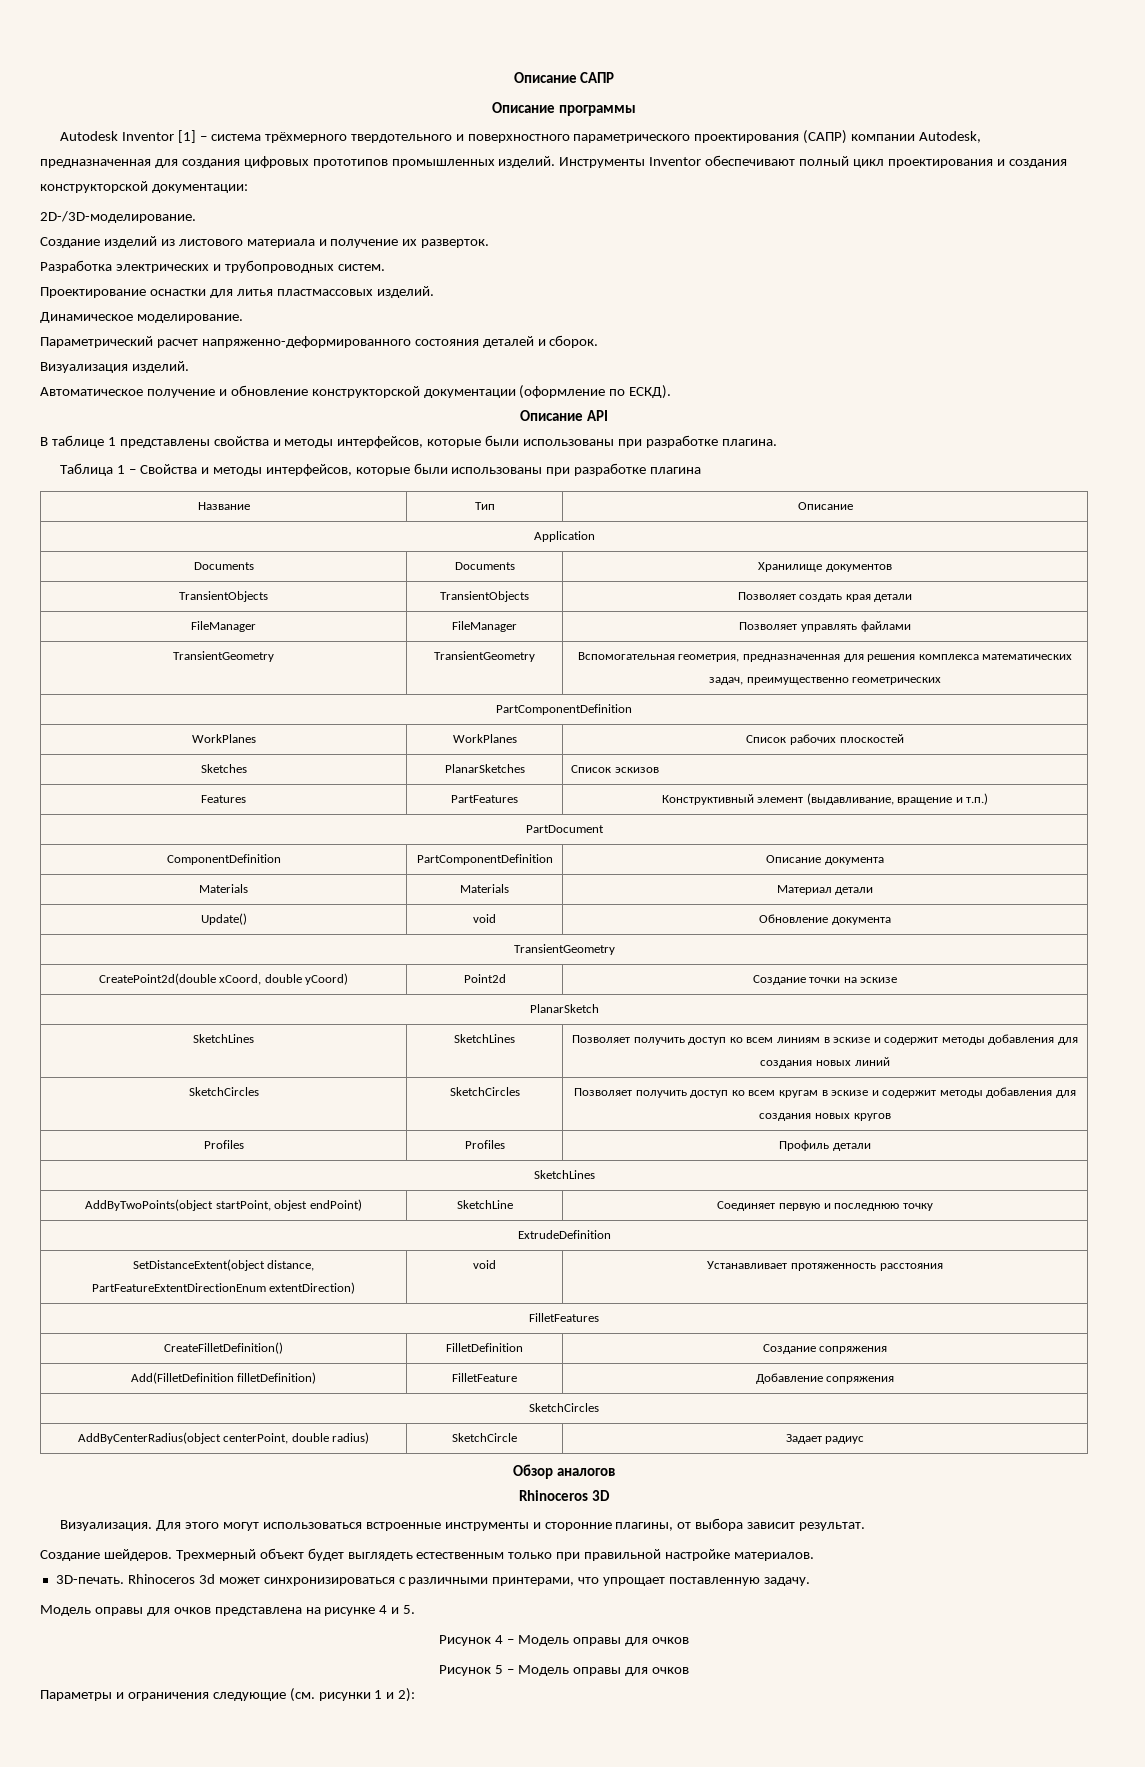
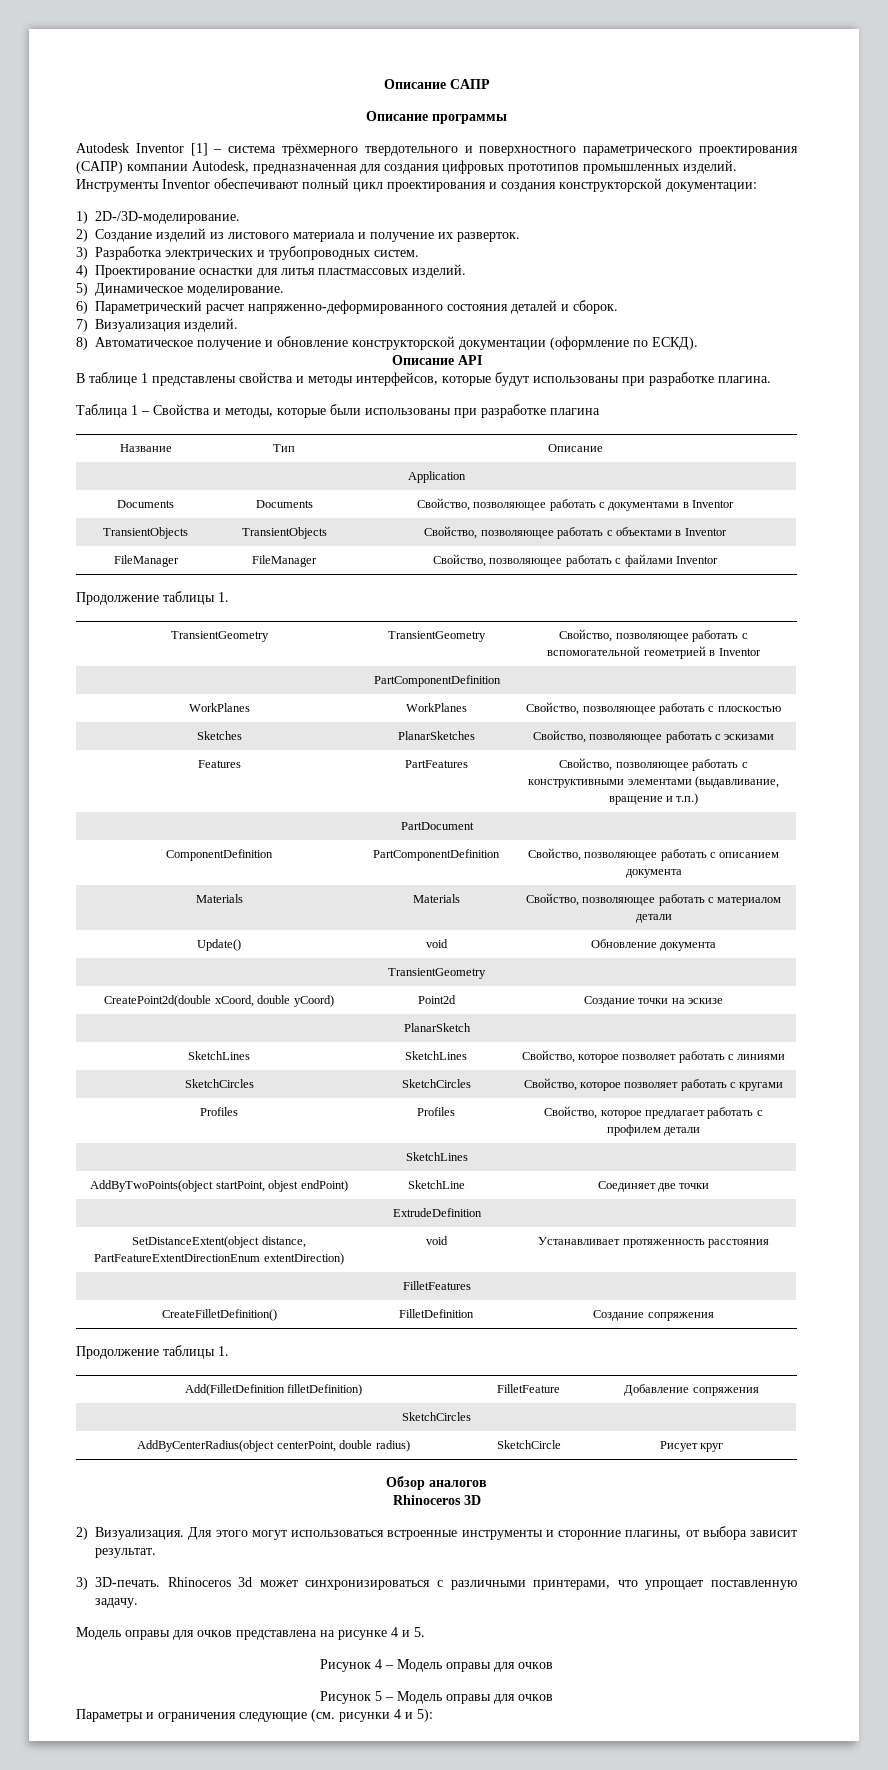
- 2D-/3D-моделирование.
+ 1) 2D-/3D-моделирование.
- Создание изделий из листового материала и получение их разверток.
+ 2) Создание изделий из листового материала и получение их разверток.
- Разработка электрических и трубопроводных систем.
+ 3) Разработка электрических и трубопроводных систем.
- Проектирование оснастки для литья пластмассовых изделий.
+ 4) Проектирование оснастки для литья пластмассовых изделий.
- Динамическое моделирование.
+ 5) Динамическое моделирование.
- Параметрический расчет напряженно-деформированного состояния деталей и сборок.
+ 6) Параметрический расчет напряженно-деформированного состояния деталей и сборок.
- Визуализация изделий.
+ 7) Визуализация изделий.
- Автоматическое получение и обновление конструкторской документации (оформление по ЕСКД).
+ 8) Автоматическое получение и обновление конструкторской документации (оформление по ЕСКД).
- В таблице 1 представлены свойства и методы интерфейсов, которые были использованы при разработке плагина.
+ В таблице 1 представлены свойства и методы интерфейсов, которые будут использованы при разработке плагина.
- Таблица 1 – Свойства и методы интерфейсов, которые были использованы при разработке плагина
+ Таблица 1 – Свойства и методы, которые были использованы при разработке плагина
- Documents | Documents | Хранилище документов
- TransientObjects | TransientObjects | Позволяет создать края детали
- FileManager | FileManager | Позволяет управлять файлами
- TransientGeometry | TransientGeometry | Вспомогательная геометрия, предназначенная для решения комплекса математических задач, преимущественно геометрических
+ Documents | Documents | Свойство, позволяющее работать с документами в Inventor
+ TransientObjects | TransientObjects | Свойство, позволяющее работать с объектами в Inventor
+ FileManager | FileManager | Свойство, позволяющее работать с файлами Inventor
+ Продолжение таблицы 1.
+ TransientGeometry | TransientGeometry | Свойство, позволяющее работать с вспомогательной геометрией в Inventor
  PartComponentDefinition
- WorkPlanes | WorkPlanes | Список рабочих плоскостей
- Sketches | PlanarSketches | Список эскизов
- Features | PartFeatures | Конструктивный элемент (выдавливание, вращение и т.п.)
+ WorkPlanes | WorkPlanes | Свойство, позволяющее работать с плоскостью
+ Sketches | PlanarSketches | Свойство, позволяющее работать с эскизами
+ Features | PartFeatures | Свойство, позволяющее работать с конструктивными элементами (выдавливание, вращение и т.п.)
- ComponentDefinition | PartComponentDefinition | Описание документа
- Materials | Materials | Материал детали
+ ComponentDefinition | PartComponentDefinition | Свойство, позволяющее работать с описанием документа
+ Materials | Materials | Свойство, позволяющее работать с материалом детали
- SketchLines | SketchLines | Позволяет получить доступ ко всем линиям в эскизе и содержит методы добавления для создания новых линий
- SketchCircles | SketchCircles | Позволяет получить доступ ко всем кругам в эскизе и содержит методы добавления для создания новых кругов
- Profiles | Profiles | Профиль детали
+ SketchLines | SketchLines | Свойство, которое позволяет работать с линиями
+ SketchCircles | SketchCircles | Свойство, которое позволяет работать с кругами
+ Profiles | Profiles | Свойство, которое предлагает работать с профилем детали
- AddByTwoPoints(object startPoint, objest endPoint) | SketchLine | Соединяет первую и последнюю точку
+ AddByTwoPoints(object startPoint, objest endPoint) | SketchLine | Соединяет две точки
  CreateFilletDefinition() | FilletDefinition | Создание сопряжения
+ Продолжение таблицы 1.
- AddByCenterRadius(object centerPoint, double radius) | SketchCircle | Задает радиус
+ AddByCenterRadius(object centerPoint, double radius) | SketchCircle | Рисует круг
- Визуализация.
+ 2) Визуализация.
- Создание шейдеров. Трехмерный объект будет выглядеть естественным только при правильной настройке материалов.
- 3D-печать.
+ 3) 3D-печать.
- Параметры и ограничения следующие (см. рисунки 1 и 2):
+ Параметры и ограничения следующие (см. рисунки 4 и 5):

